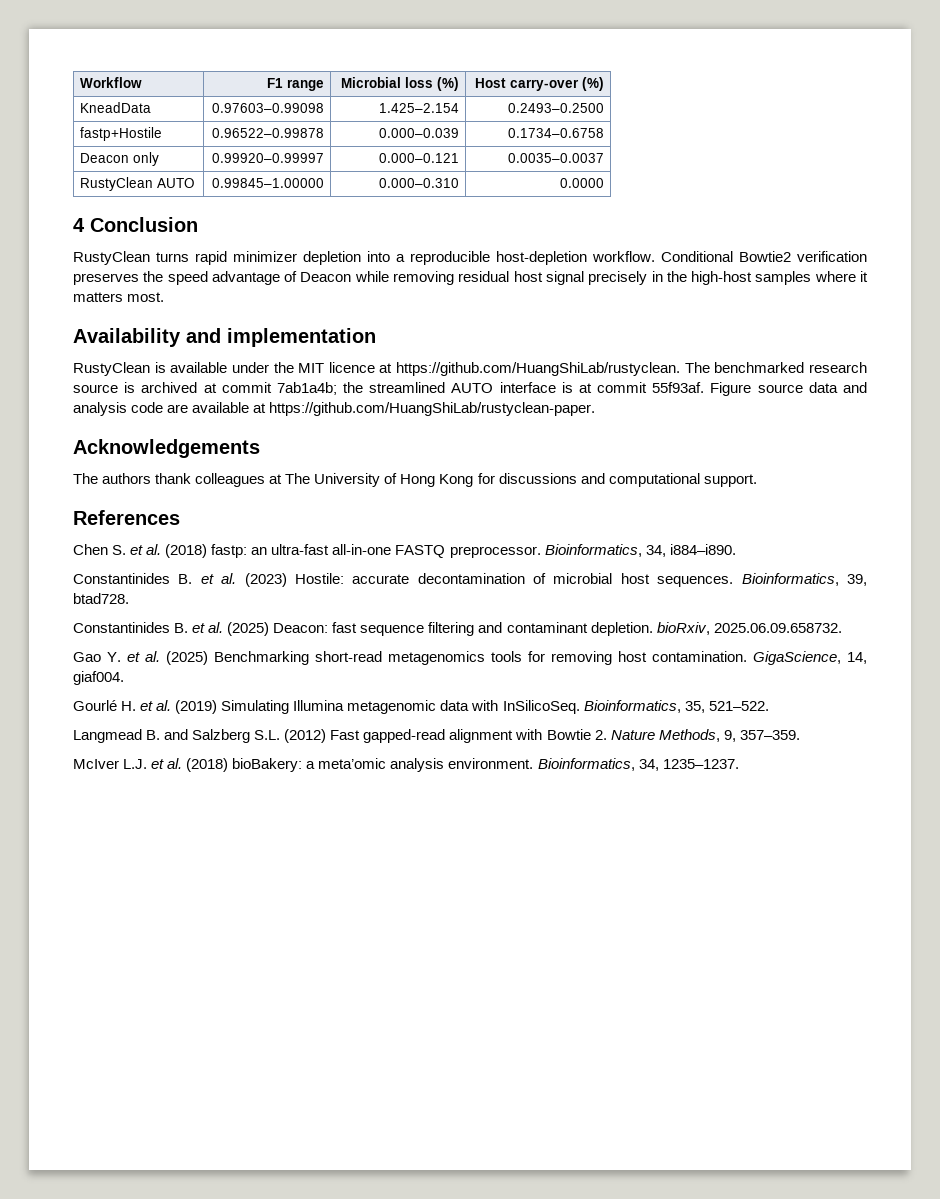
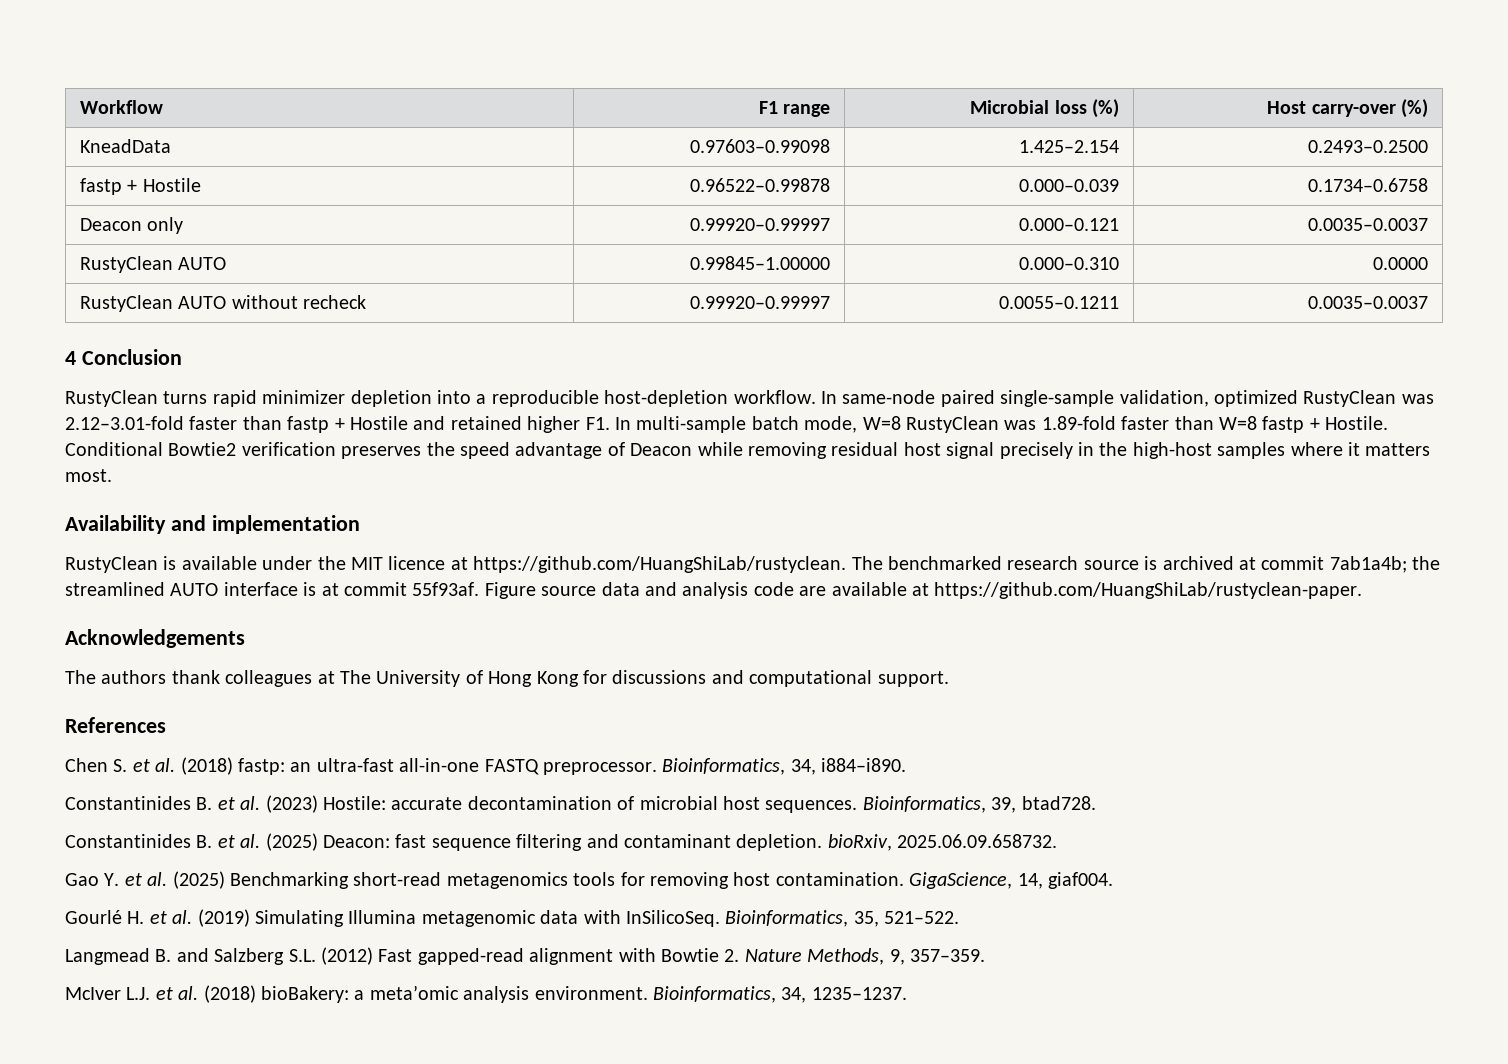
- fastp+Hostile | 0.96522–0.99878 | 0.000–0.039 | 0.1734–0.6758
+ fastp + Hostile | 0.96522–0.99878 | 0.000–0.039 | 0.1734–0.6758
+ RustyClean AUTO without recheck | 0.99920–0.99997 | 0.0055–0.1211 | 0.0035–0.0037
+ In same-node paired single-sample validation, optimized RustyClean was 2.12–3.01-fold faster than fastp + Hostile and retained higher F1. In multi-sample batch mode, W=8 RustyClean was 1.89-fold faster than W=8 fastp + Hostile.

